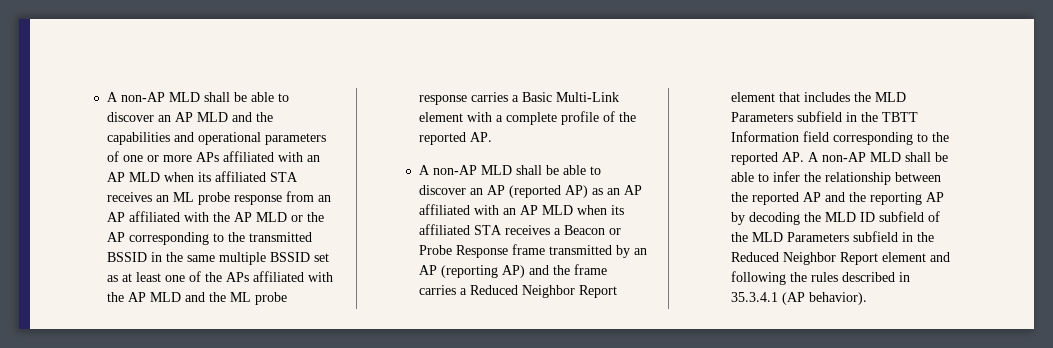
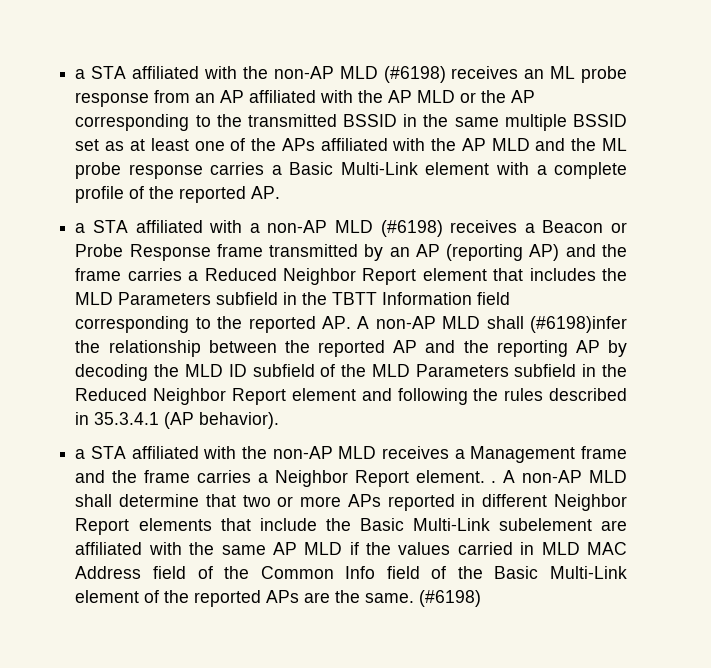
- A non-AP MLD shall be able to discover an AP MLD and the capabilities and operational parameters of one or more APs affiliated with an AP MLD when its affiliated STA receives an ML probe response from an AP affiliated with the AP MLD or the AP corresponding to the transmitted BSSID in the same multiple BSSID set as at least one of the APs affiliated with the AP MLD and the ML probe response carries a Basic Multi-Link element with a complete profile of the reported AP.
+ a STA affiliated with the non-AP MLD (#6198) receives an ML probe response from an AP affiliated with the AP MLD or the AP corresponding to the transmitted BSSID in the same multiple BSSID set as at least one of the APs affiliated with the AP MLD and the ML probe response carries a Basic Multi-Link element with a complete profile of the reported AP.
- A non-AP MLD shall be able to discover an AP (reported AP) as an AP affiliated with an AP MLD when its affiliated STA receives a Beacon or Probe Response frame transmitted by an AP (reporting AP) and the frame carries a Reduced Neighbor Report element that includes the MLD Parameters subfield in the TBTT Information field corresponding to the reported AP. A non-AP MLD shall be able to infer the relationship between the reported AP and the reporting AP by decoding the MLD ID subfield of the MLD Parameters subfield in the Reduced Neighbor Report element and following the rules described in 35.3.4.1 (AP behavior).
+ a STA affiliated with a non-AP MLD (#6198) receives a Beacon or Probe Response frame transmitted by an AP (reporting AP) and the frame carries a Reduced Neighbor Report element that includes the MLD Parameters subfield in the TBTT Information field corresponding to the reported AP. A non-AP MLD shall (#6198)infer the relationship between the reported AP and the reporting AP by decoding the MLD ID subfield of the MLD Parameters subfield in the Reduced Neighbor Report element and following the rules described in 35.3.4.1 (AP behavior).
+ a STA affiliated with the non-AP MLD receives a Management frame and the frame carries a Neighbor Report element. . A non-AP MLD shall determine that two or more APs reported in different Neighbor Report elements that include the Basic Multi-Link subelement are affiliated with the same AP MLD if the values carried in MLD MAC Address field of the Common Info field of the Basic Multi-Link element of the reported APs are the same. (#6198)

